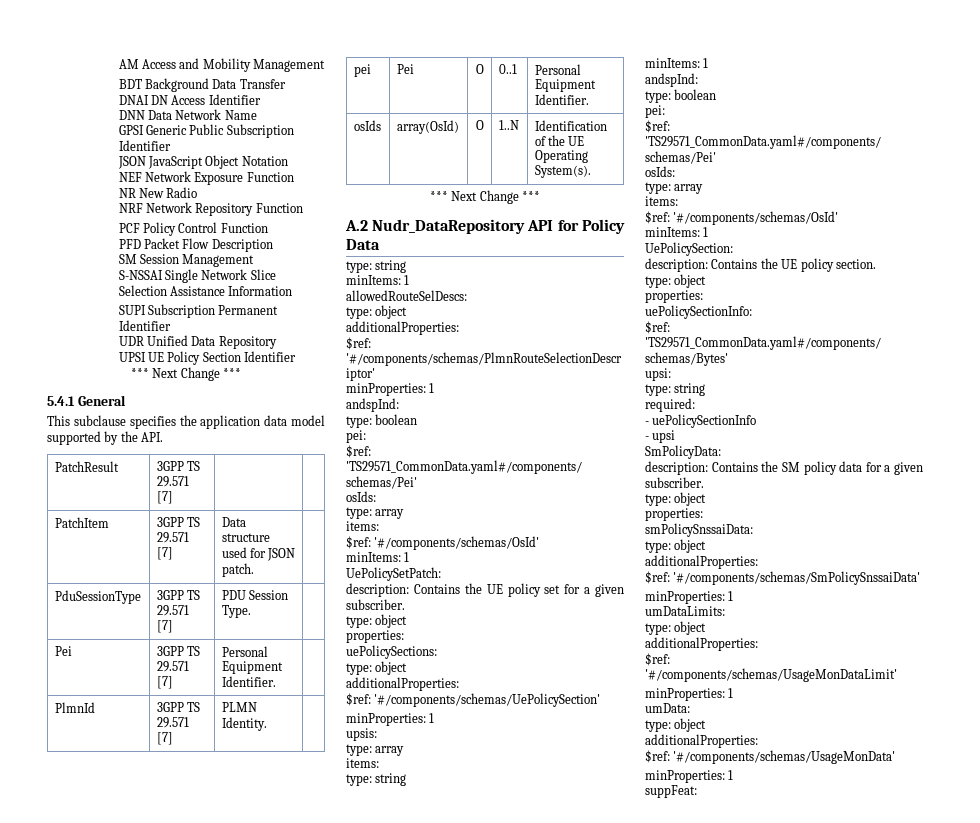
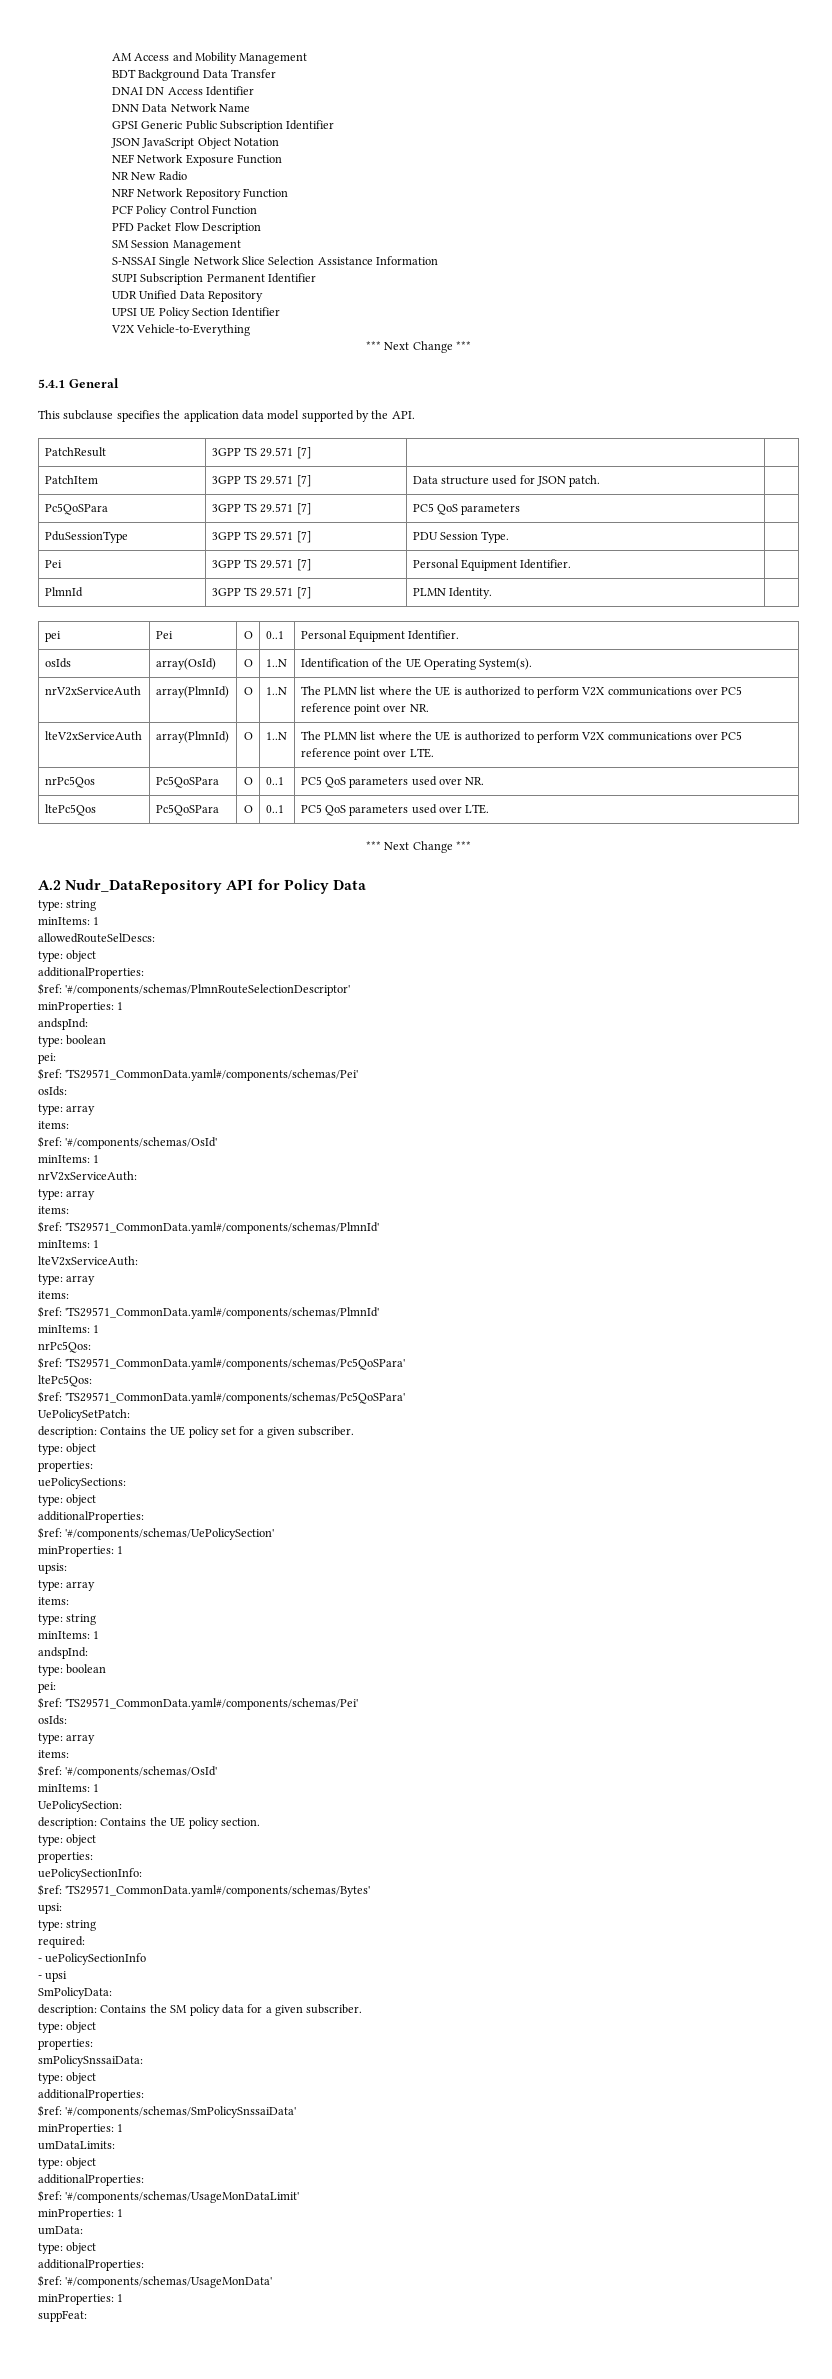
+ V2X Vehicle-to-Everything
+ Pc5QoSPara | 3GPP TS 29.571 [7] | PC5 QoS parameters |
+ nrV2xServiceAuth | array(PlmnId) | O | 1..N | The PLMN list where the UE is authorized to perform V2X communications over PC5 reference point over NR.
+ lteV2xServiceAuth | array(PlmnId) | O | 1..N | The PLMN list where the UE is authorized to perform V2X communications over PC5 reference point over LTE.
+ nrPc5Qos | Pc5QoSPara | O | 0..1 | PC5 QoS parameters used over NR.
+ ltePc5Qos | Pc5QoSPara | O | 0..1 | PC5 QoS parameters used over LTE.
+ nrV2xServiceAuth:
+ type: array
+ items:
+ $ref: 'TS29571_CommonData.yaml#/components/schemas/PlmnId'
+ minItems: 1
+ lteV2xServiceAuth:
+ type: array
+ items:
+ $ref: 'TS29571_CommonData.yaml#/components/schemas/PlmnId'
+ minItems: 1
+ nrPc5Qos:
+ $ref: 'TS29571_CommonData.yaml#/components/schemas/Pc5QoSPara'
+ ltePc5Qos:
+ $ref: 'TS29571_CommonData.yaml#/components/schemas/Pc5QoSPara'

